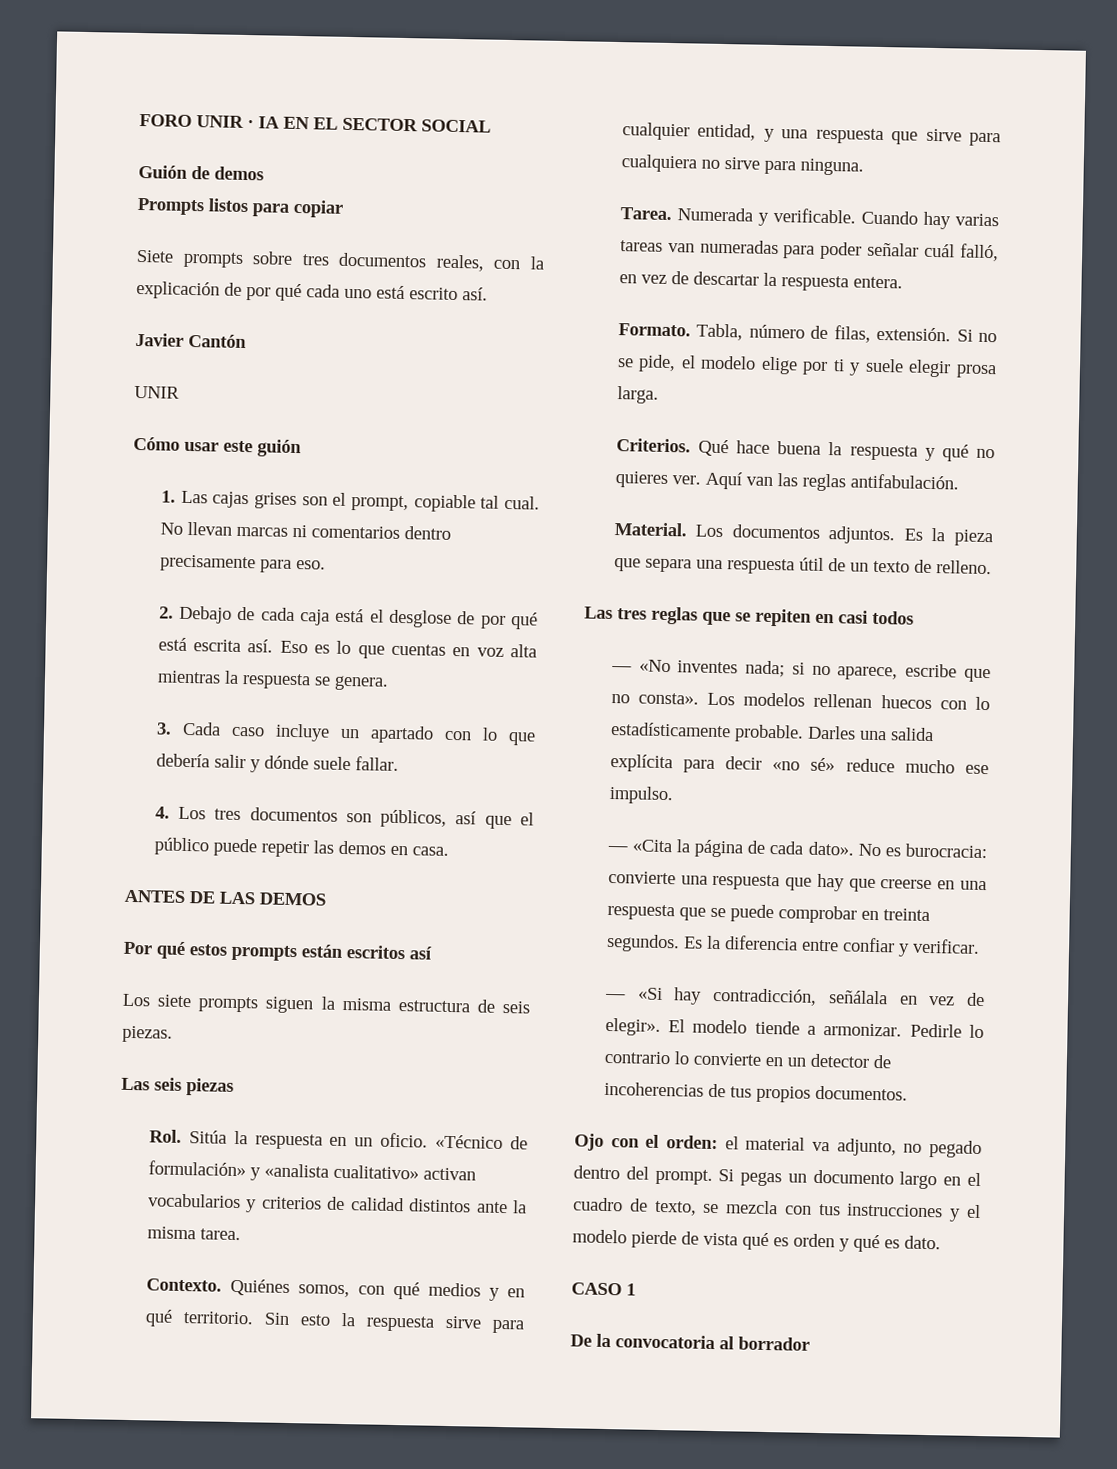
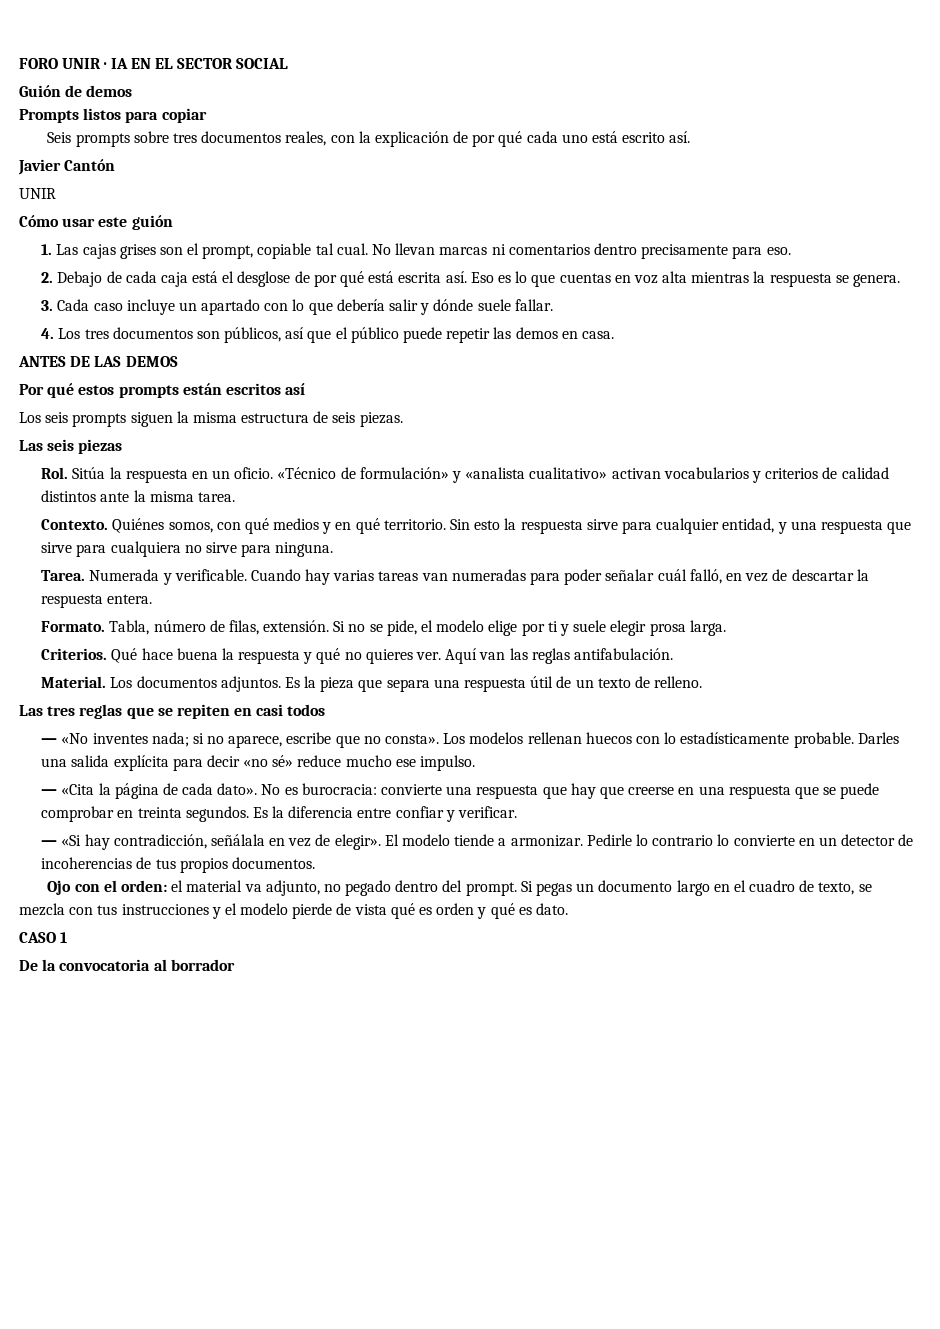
- Siete prompts sobre tres documentos reales, con la explicación de por qué cada uno está escrito así.
+ Seis prompts sobre tres documentos reales, con la explicación de por qué cada uno está escrito así.
- Los siete prompts siguen la misma estructura de seis piezas.
+ Los seis prompts siguen la misma estructura de seis piezas.

